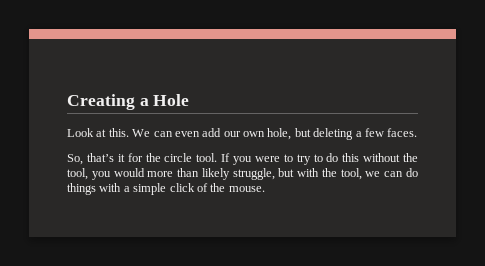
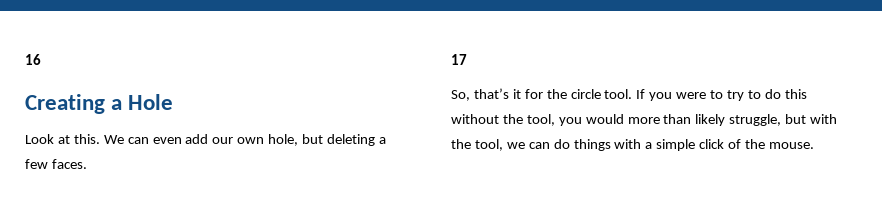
+ 16
+ 17

